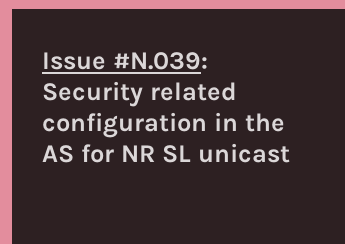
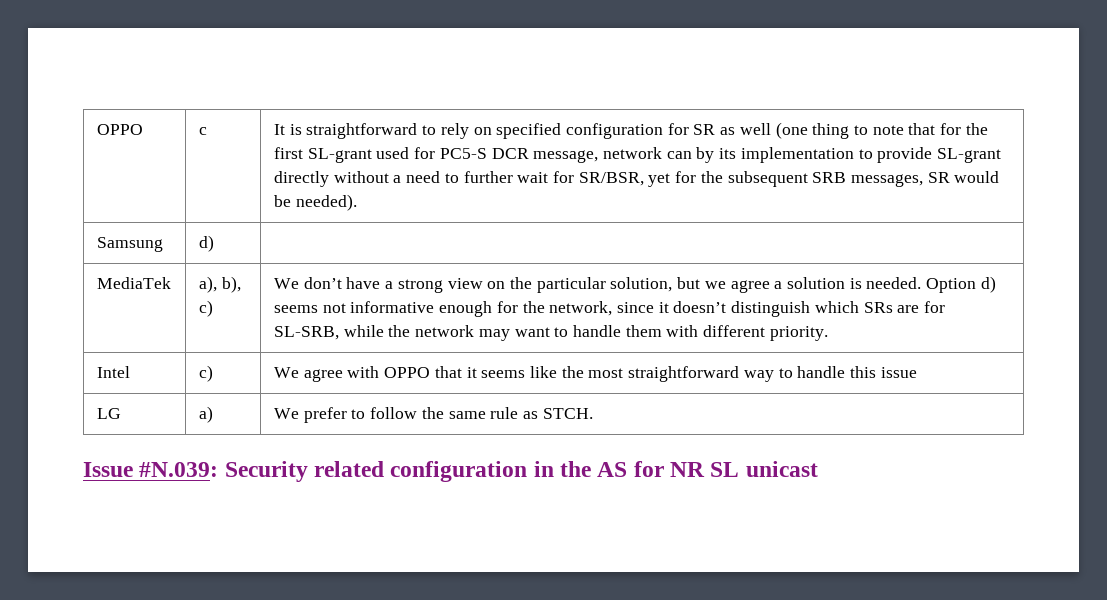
+ OPPO | c | It is straightforward to rely on specified configuration for SR as well (one thing to note that for the first SL-grant used for PC5-S DCR message, network can by its implementation to provide SL-grant directly without a need to further wait for SR/BSR, yet for the subsequent SRB messages, SR would be needed).
+ Samsung | d) |
+ MediaTek | a), b), c) | We don’t have a strong view on the particular solution, but we agree a solution is needed. Option d) seems not informative enough for the network, since it doesn’t distinguish which SRs are for SL-SRB, while the network may want to handle them with different priority.
+ Intel | c) | We agree with OPPO that it seems like the most straightforward way to handle this issue
+ LG | a) | We prefer to follow the same rule as STCH.

